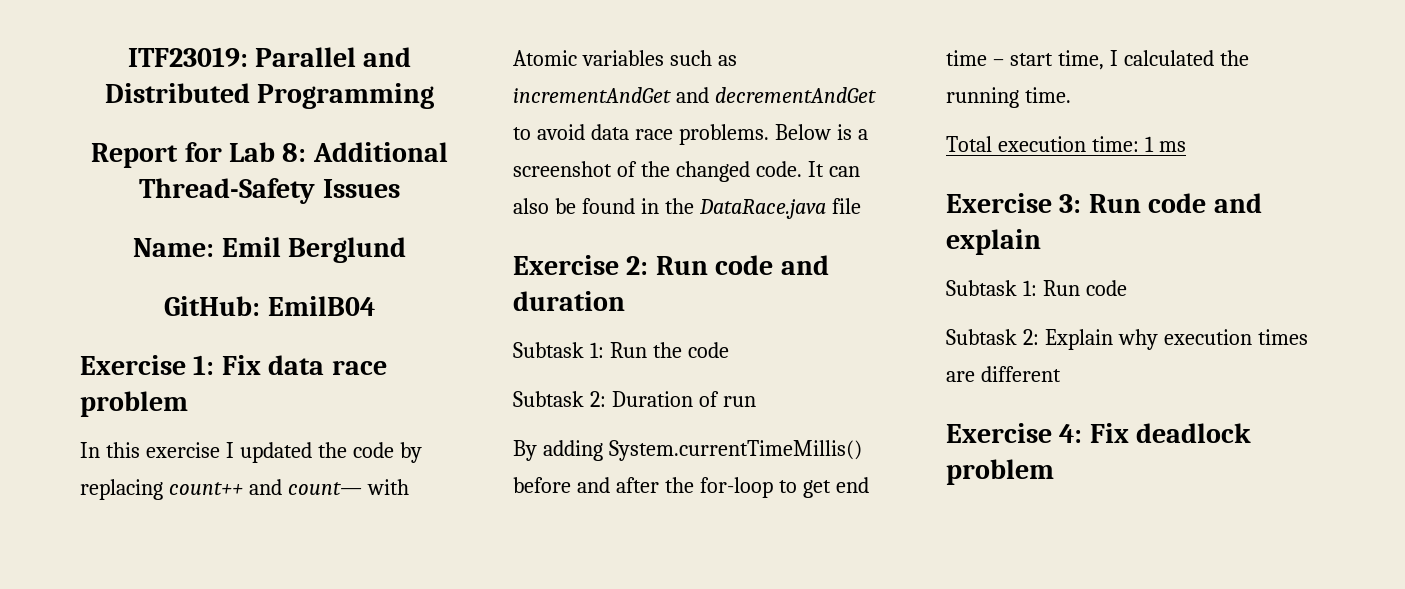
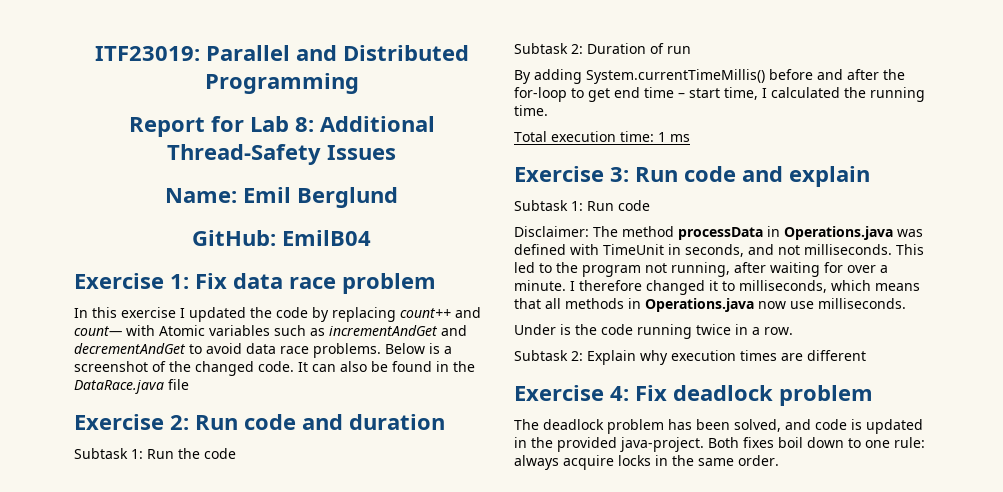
+ Disclaimer: The method processData in Operations.java was defined with TimeUnit in seconds, and not milliseconds. This led to the program not running, after waiting for over a minute. I therefore changed it to milliseconds, which means that all methods in Operations.java now use milliseconds.
+ Under is the code running twice in a row.
+ The deadlock problem has been solved, and code is updated in the provided java-project. Both fixes boil down to one rule: always acquire locks in the same order.

